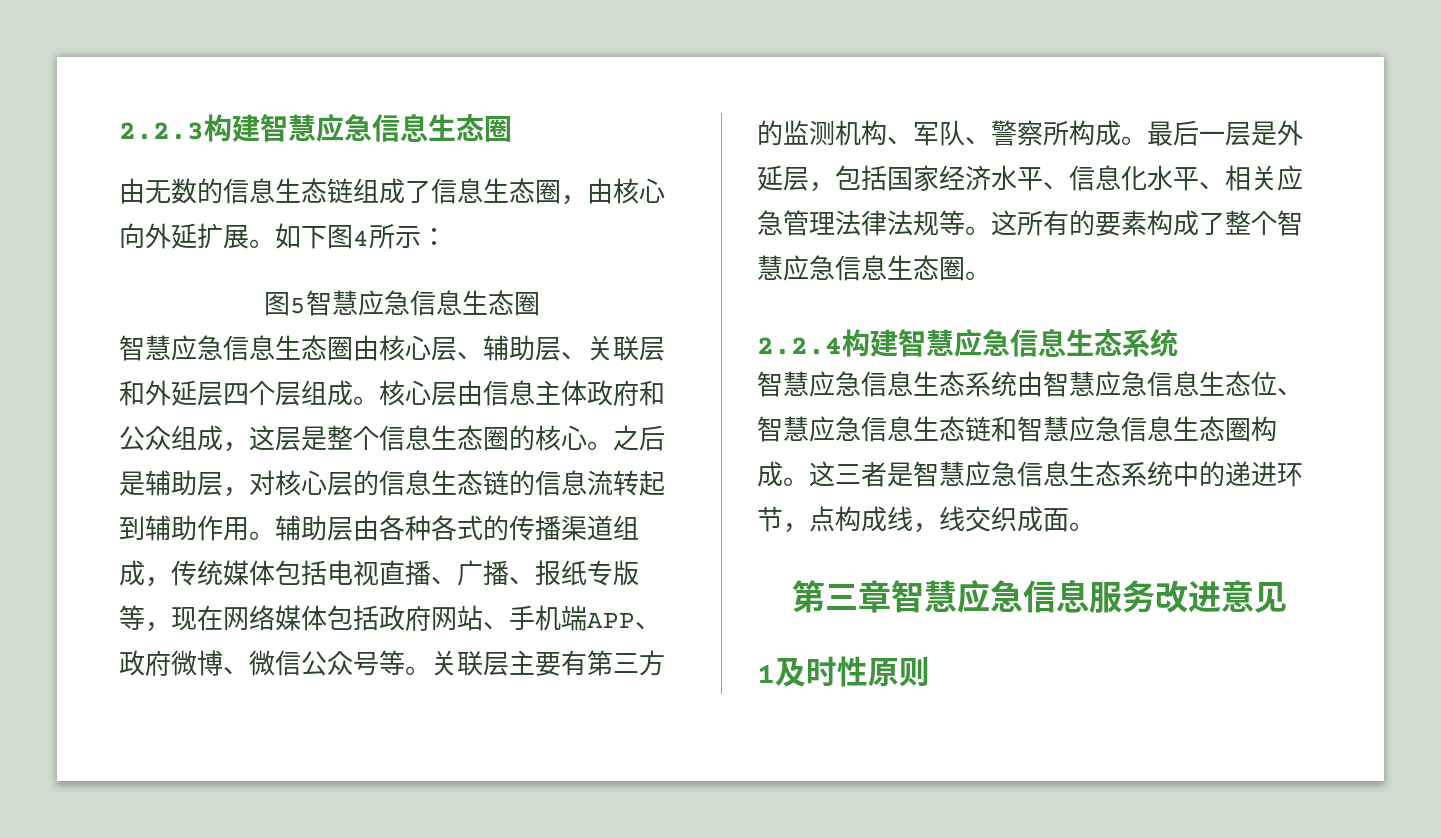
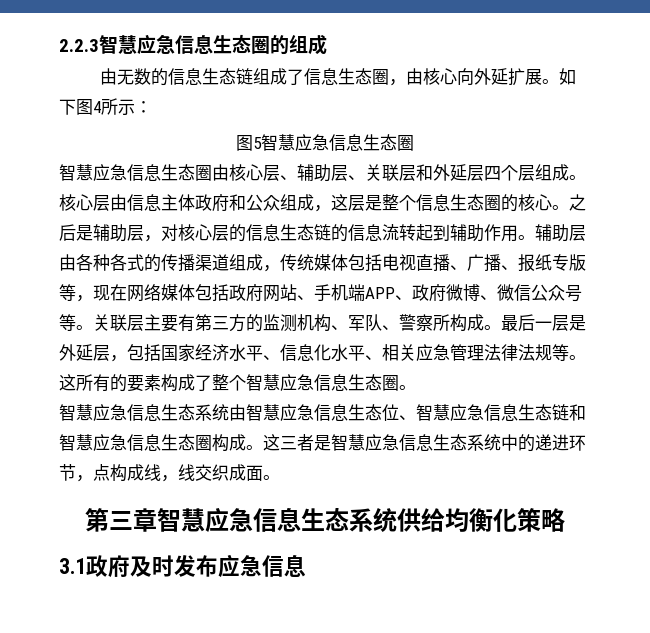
- 2.2.3构建智慧应急信息生态圈
+ 2.2.3智慧应急信息生态圈的组成
- 2.2.4构建智慧应急信息生态系统
- 第三章智慧应急信息服务改进意见
- 1及时性原则
+ 第三章智慧应急信息生态系统供给均衡化策略
+ 3.1政府及时发布应急信息

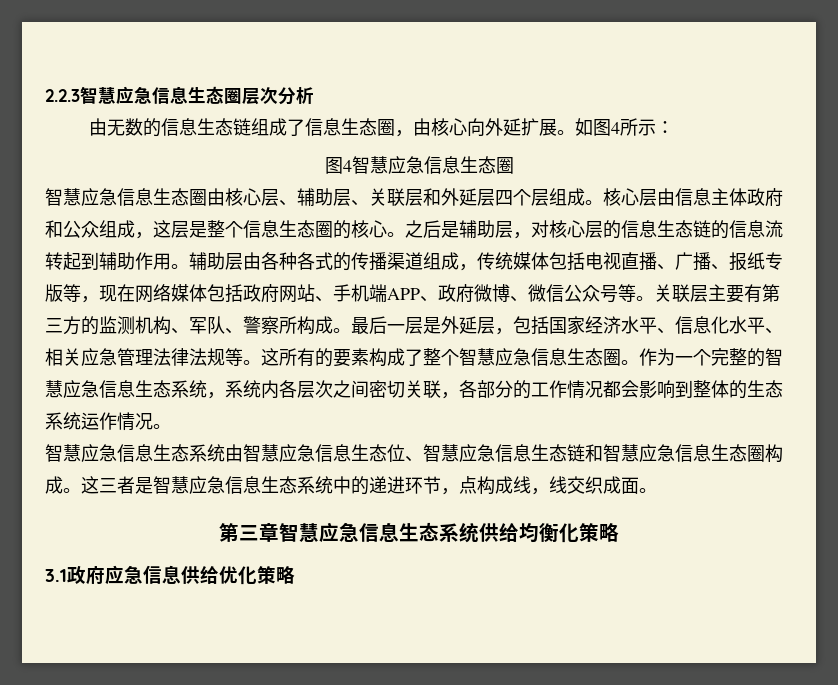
- 2.2.3智慧应急信息生态圈的组成
+ 2.2.3智慧应急信息生态圈层次分析
- 如下图4所示：
+ 如图4所示：
- 图5智慧应急信息生态圈
+ 图4智慧应急信息生态圈
+ 作为一个完整的智慧应急信息生态系统，系统内各层次之间密切关联，各部分的工作情况都会影响到整体的生态系统运作情况。
- 3.1政府及时发布应急信息
+ 3.1政府应急信息供给优化策略

